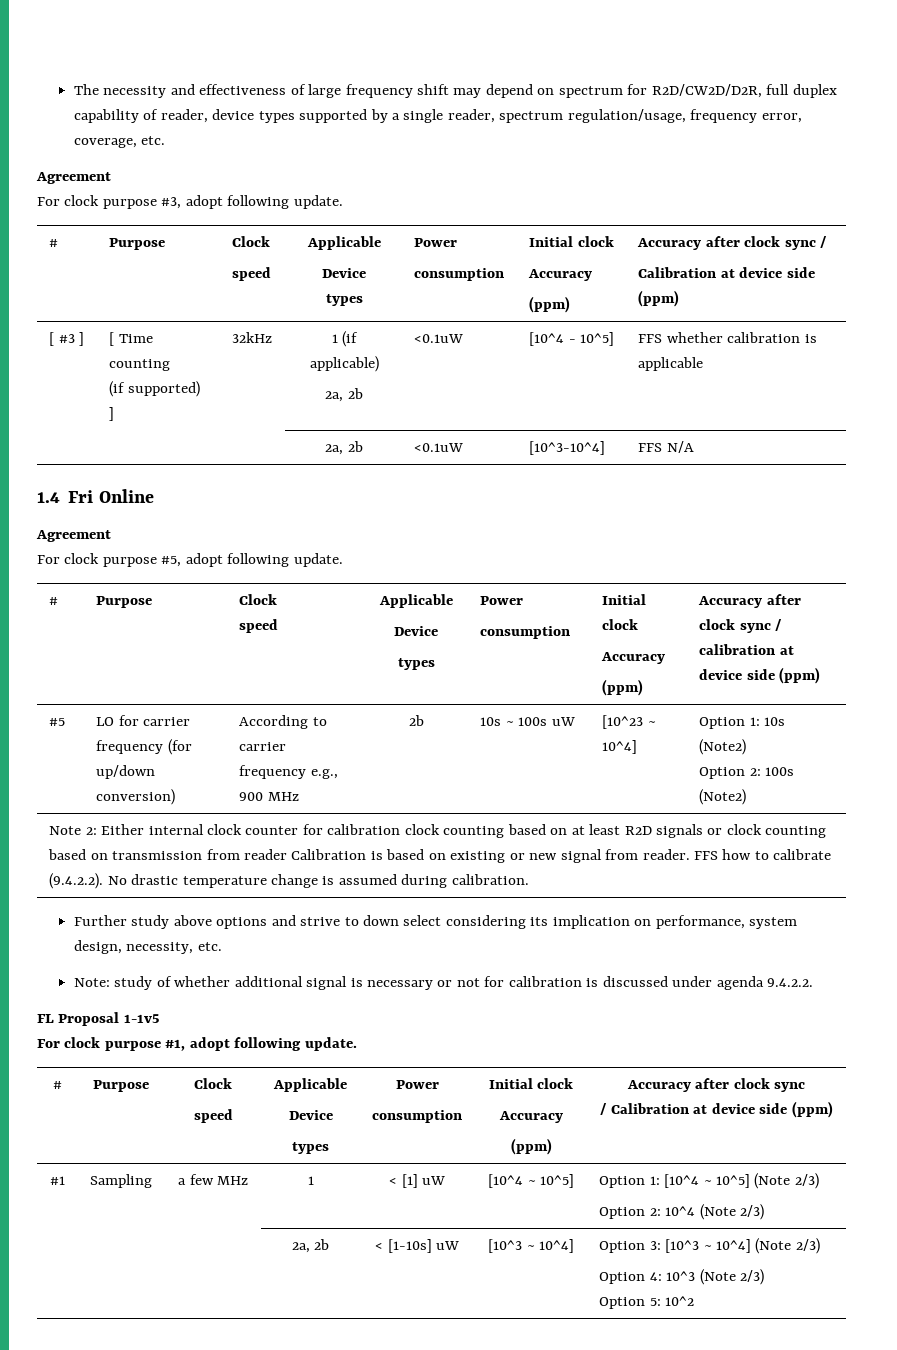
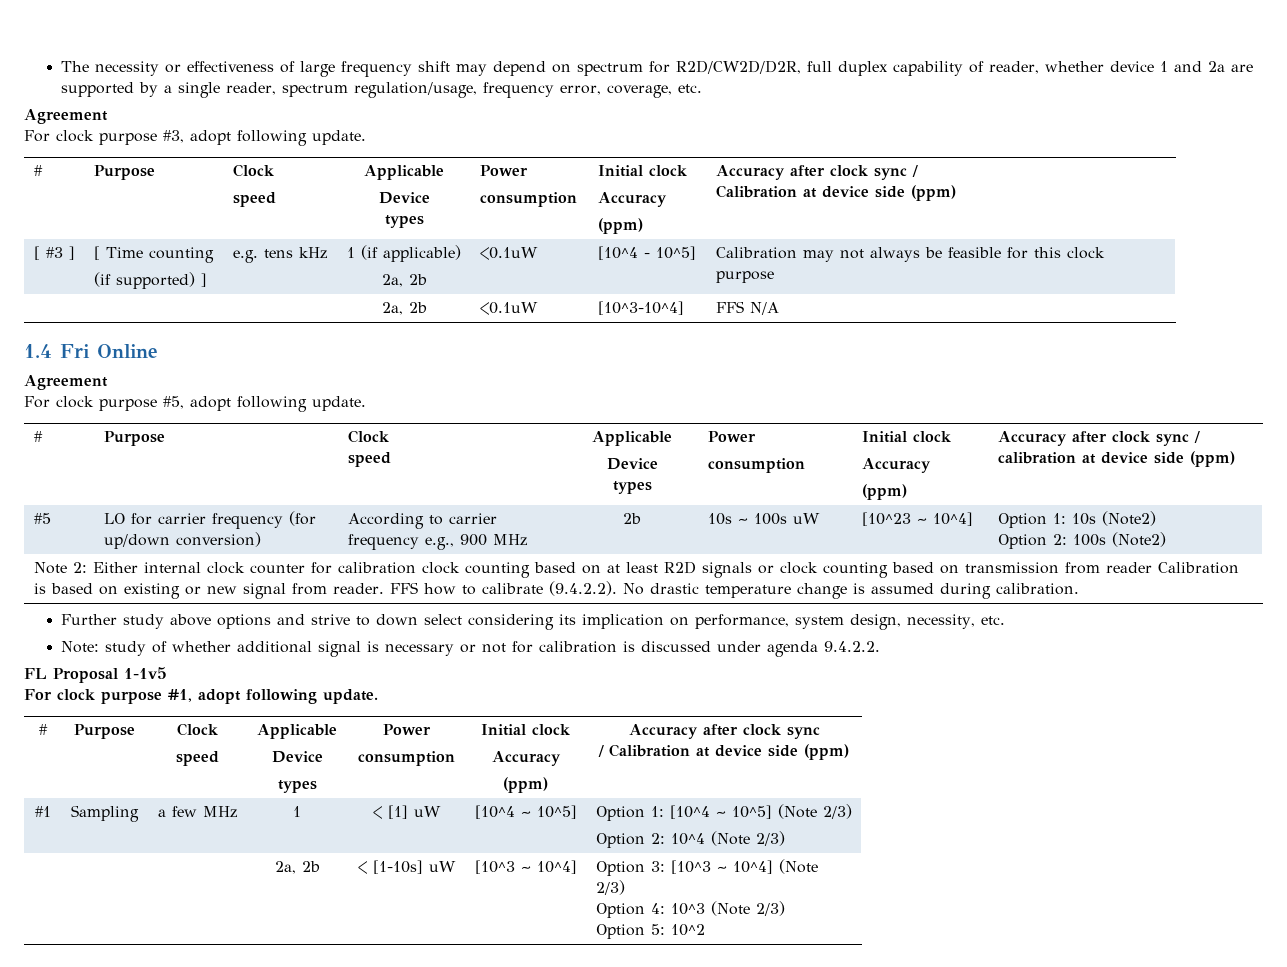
- The necessity and effectiveness of large frequency shift may depend on spectrum for R2D/CW2D/D2R, full duplex capability of reader, device types supported by a single reader, spectrum regulation/usage, frequency error, coverage, etc.
+ The necessity or effectiveness of large frequency shift may depend on spectrum for R2D/CW2D/D2R, full duplex capability of reader, whether device 1 and 2a are supported by a single reader, spectrum regulation/usage, frequency error, coverage, etc.
  [ #3 ] | [ Time counting
- (if supported) ] | 32kHz | 1 (if applicable)
- 2a, 2b | <0.1uW | [10^4 - 10^5] | FFS whether calibration is applicable
+ (if supported) ] | e.g. tens kHz | 1 (if applicable)
+ 2a, 2b | <0.1uW | [10^4 - 10^5] | Calibration may not always be feasible for this clock purpose

